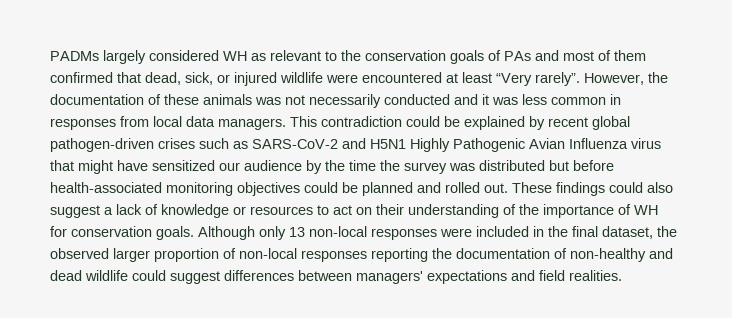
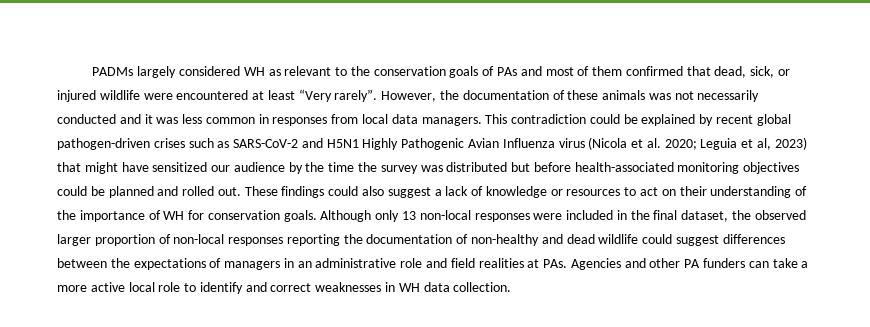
- This contradiction could be explained by recent global pathogen-driven crises such as SARS-CoV-2 and H5N1 Highly Pathogenic Avian Influenza virus that might have sensitized our audience by the time the survey was distributed but before health-associated monitoring objectives could be planned and rolled out.
+ This contradiction could be explained by recent global pathogen-driven crises such as SARS-CoV-2 and H5N1 Highly Pathogenic Avian Influenza virus (Nicola et al. 2020; Leguia et al, 2023) that might have sensitized our audience by the time the survey was distributed but before health-associated monitoring objectives could be planned and rolled out.
- Although only 13 non-local responses were included in the final dataset, the observed larger proportion of non-local responses reporting the documentation of non-healthy and dead wildlife could suggest differences between managers' expectations and field realities.
+ Although only 13 non-local responses were included in the final dataset, the observed larger proportion of non-local responses reporting the documentation of non-healthy and dead wildlife could suggest differences between the expectations of managers in an administrative role and field realities at PAs. Agencies and other PA funders can take a more active local role to identify and correct weaknesses in WH data collection.

